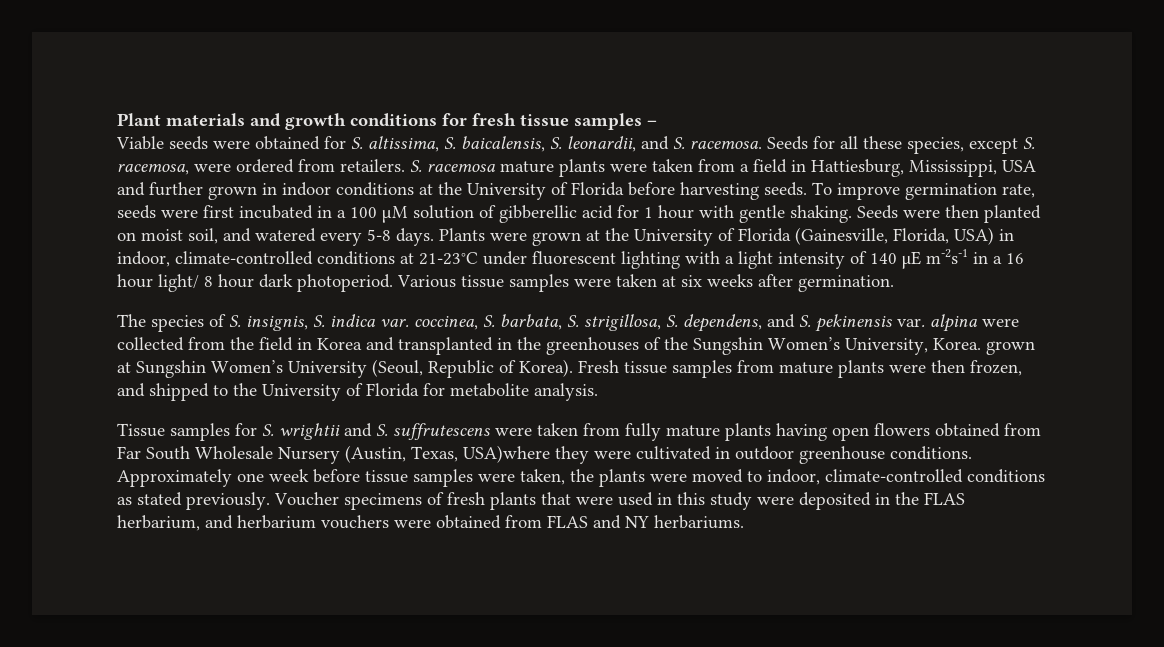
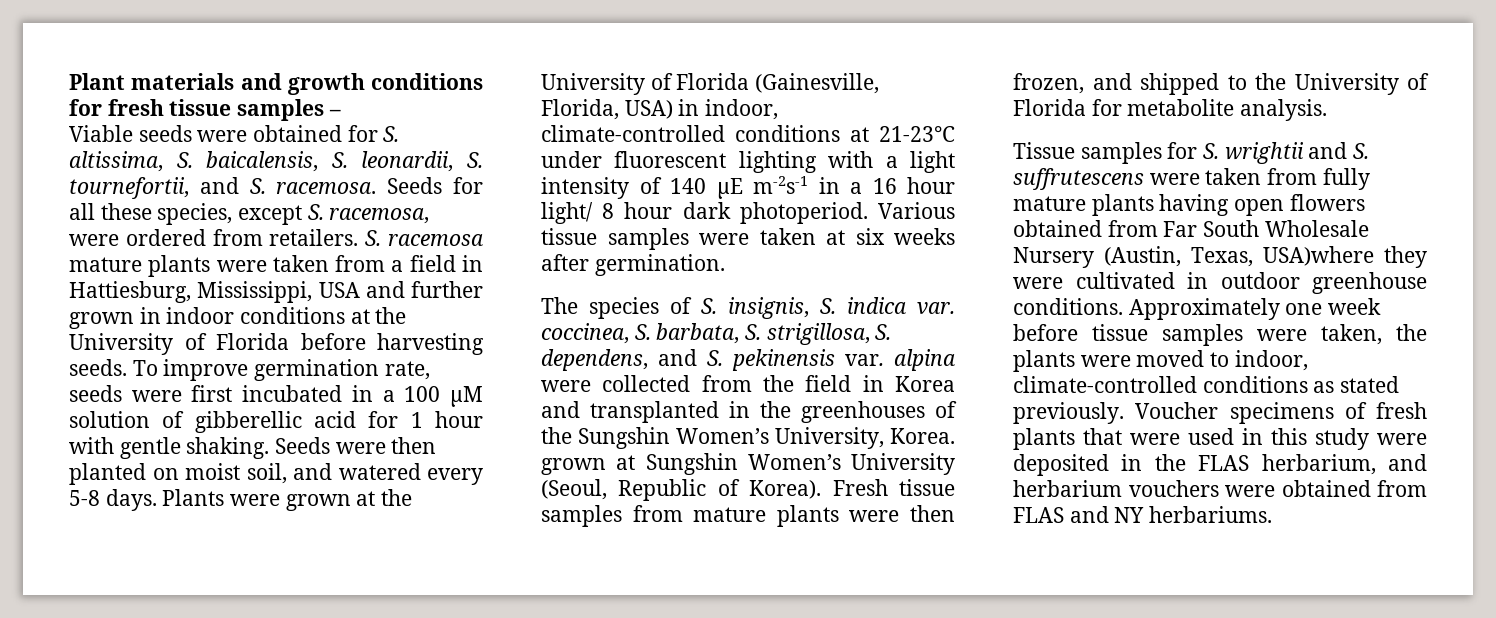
- Viable seeds were obtained for S. altissima, S. baicalensis, S. leonardii, and S. racemosa.
+ Viable seeds were obtained for S. altissima, S. baicalensis, S. leonardii, S. tournefortii, and S. racemosa.

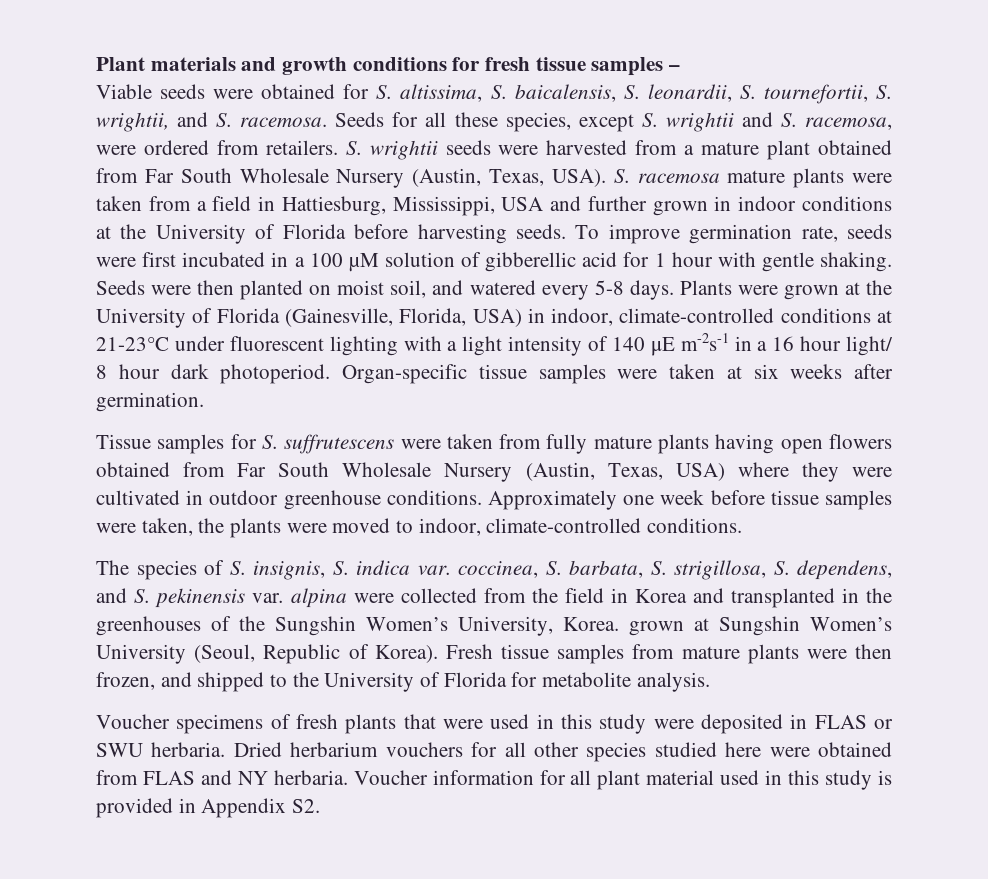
- Viable seeds were obtained for S. altissima, S. baicalensis, S. leonardii, S. tournefortii, and S. racemosa.
+ Viable seeds were obtained for S. altissima, S. baicalensis, S. leonardii, S. tournefortii, S. wrightii, and S. racemosa.
- Seeds for all these species, except S. racemosa, were ordered from retailers.
+ Seeds for all these species, except S. wrightii and S. racemosa, were ordered from retailers.
- S. racemosa mature plants were taken from a field in Hattiesburg, Mississippi, USA and further grown in indoor conditions at the University of Florida before harvesting seeds.
+ S. wrightii seeds were harvested from a mature plant obtained from Far South Wholesale Nursery (Austin, Texas, USA). S. racemosa mature plants were taken from a field in Hattiesburg, Mississippi, USA and further grown in indoor conditions at the University of Florida before harvesting seeds.
- Various tissue samples were taken at six weeks after germination.
+ Organ-specific tissue samples were taken at six weeks after germination.
+ Tissue samples for S. suffrutescens were taken from fully mature plants having open flowers obtained from Far South Wholesale Nursery (Austin, Texas, USA) where they were cultivated in outdoor greenhouse conditions. Approximately one week before tissue samples were taken, the plants were moved to indoor, climate-controlled conditions.
- Tissue samples for S. wrightii and S. suffrutescens were taken from fully mature plants having open flowers obtained from Far South Wholesale Nursery (Austin, Texas, USA)where they were cultivated in outdoor greenhouse conditions. Approximately one week before tissue samples were taken, the plants were moved to indoor, climate-controlled conditions as stated previously. Voucher specimens of fresh plants that were used in this study were deposited in the FLAS herbarium, and herbarium vouchers were obtained from FLAS and NY herbariums.
+ Voucher specimens of fresh plants that were used in this study were deposited in FLAS or SWU herbaria. Dried herbarium vouchers for all other species studied here were obtained from FLAS and NY herbaria. Voucher information for all plant material used in this study is provided in Appendix S2.

